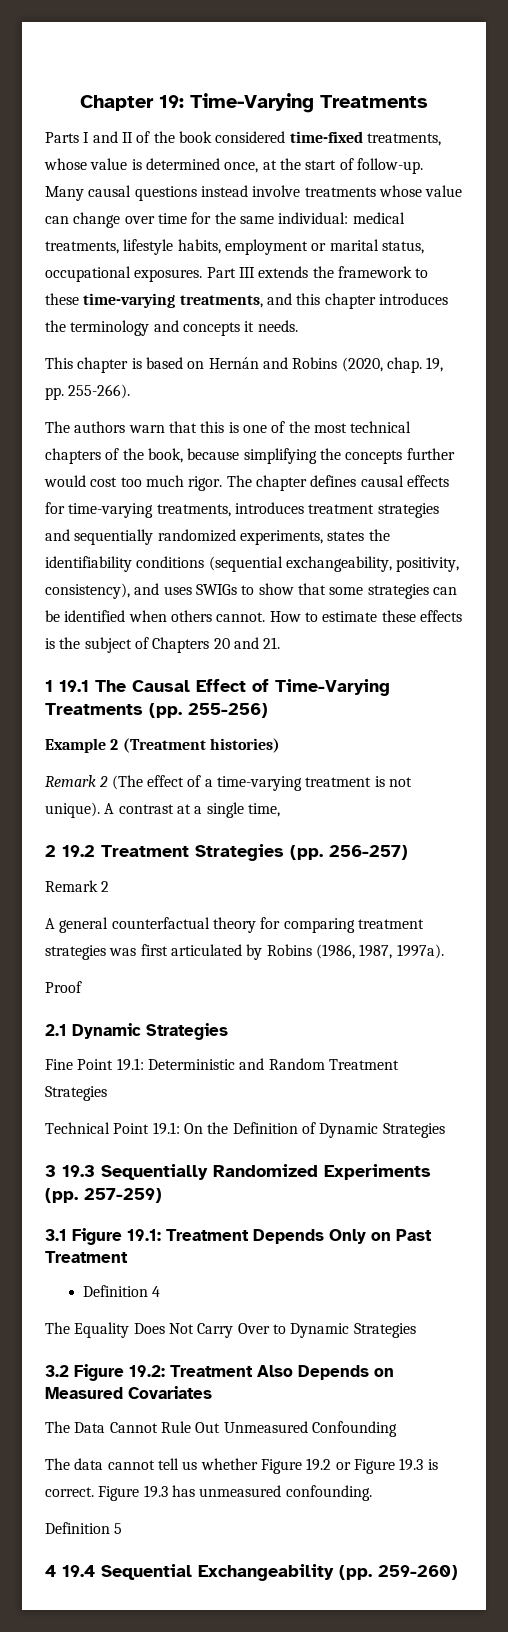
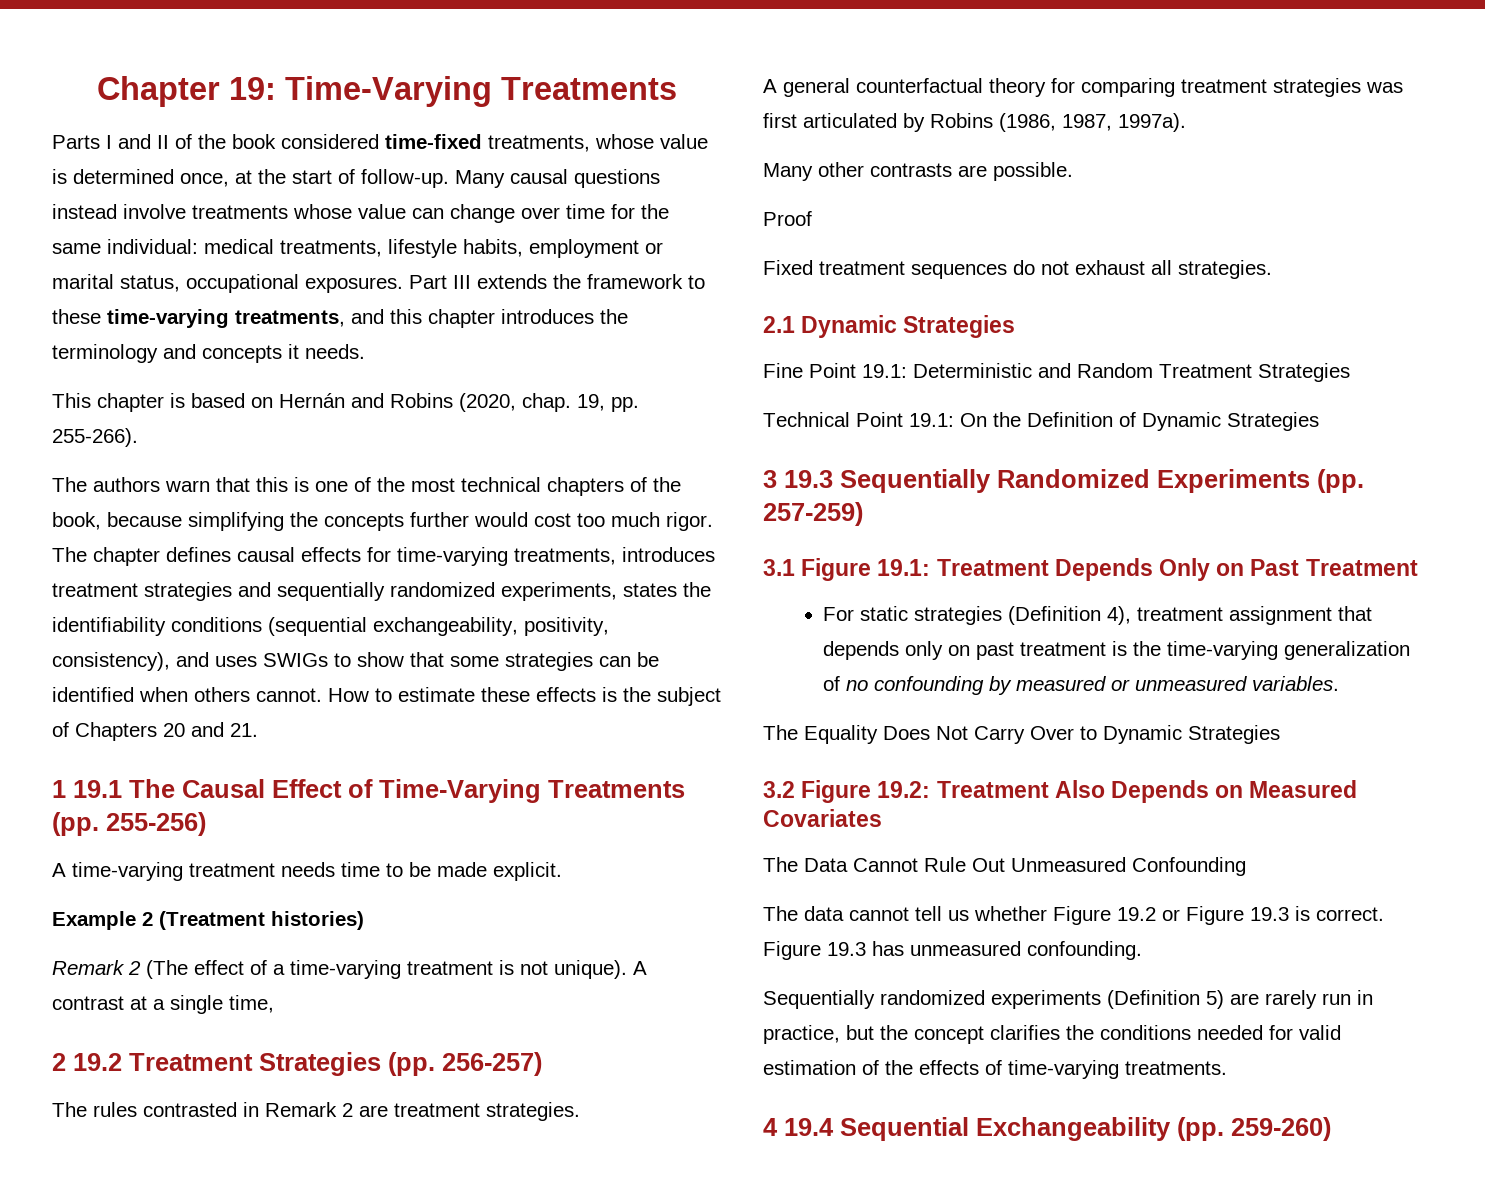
+ A time-varying treatment needs time to be made explicit.
  2 19.2 Treatment Strategies (pp. 256-257)
- Remark 2
+ The rules contrasted in Remark 2 are treatment strategies.
+ Many other contrasts are possible.
  Proof
+ Fixed treatment sequences do not exhaust all strategies.
- Definition 4
+ For static strategies (Definition 4), treatment assignment that depends only on past treatment is the time-varying generalization of no confounding by measured or unmeasured variables.
- Definition 5
+ Sequentially randomized experiments (Definition 5) are rarely run in practice, but the concept clarifies the conditions needed for valid estimation of the effects of time-varying treatments.

